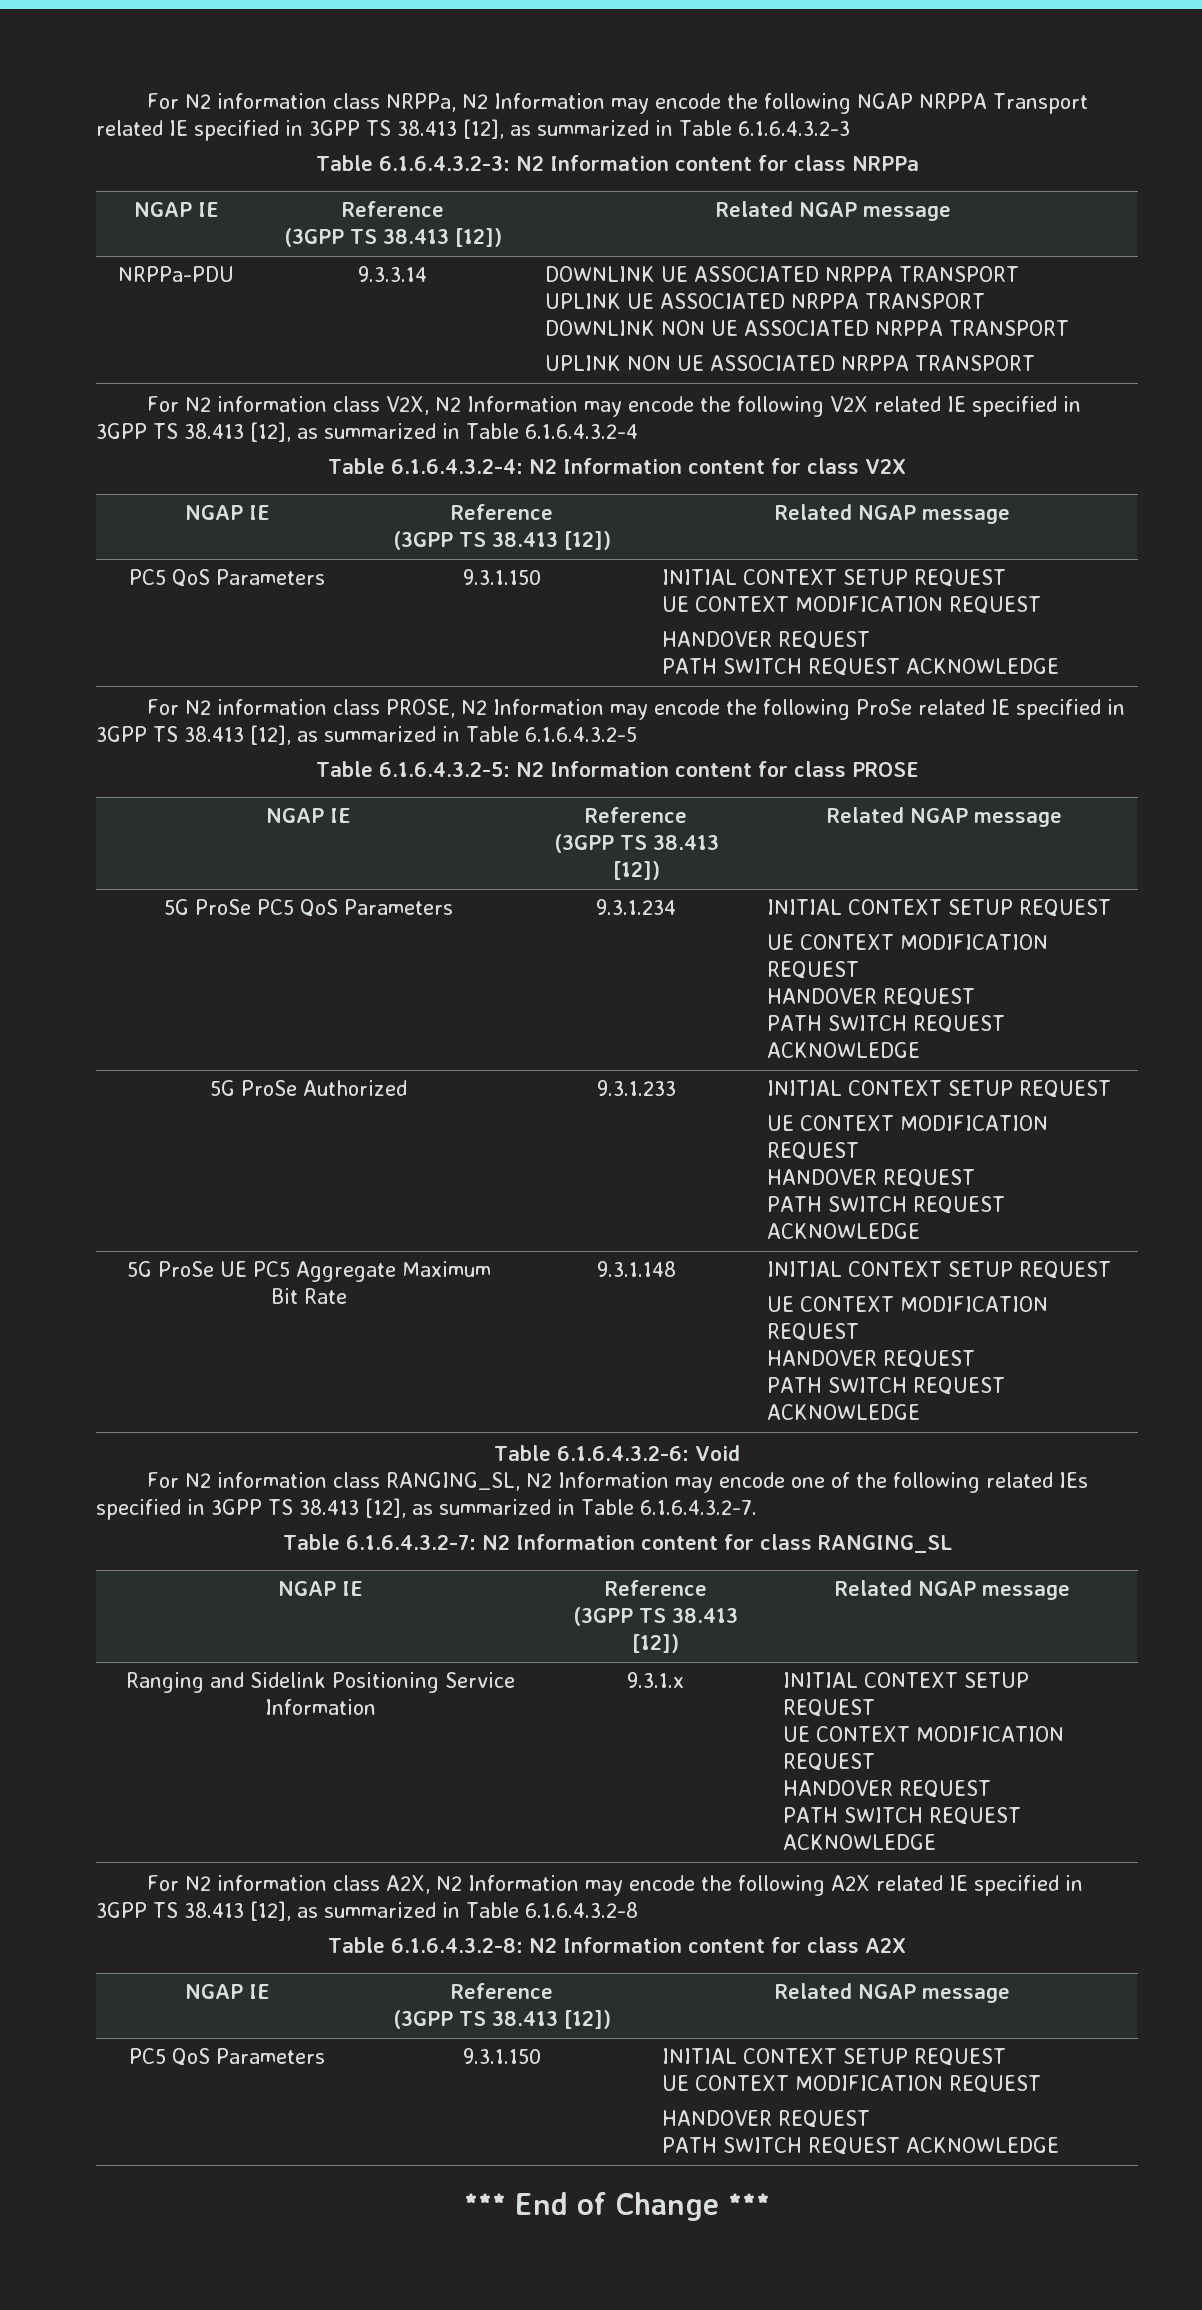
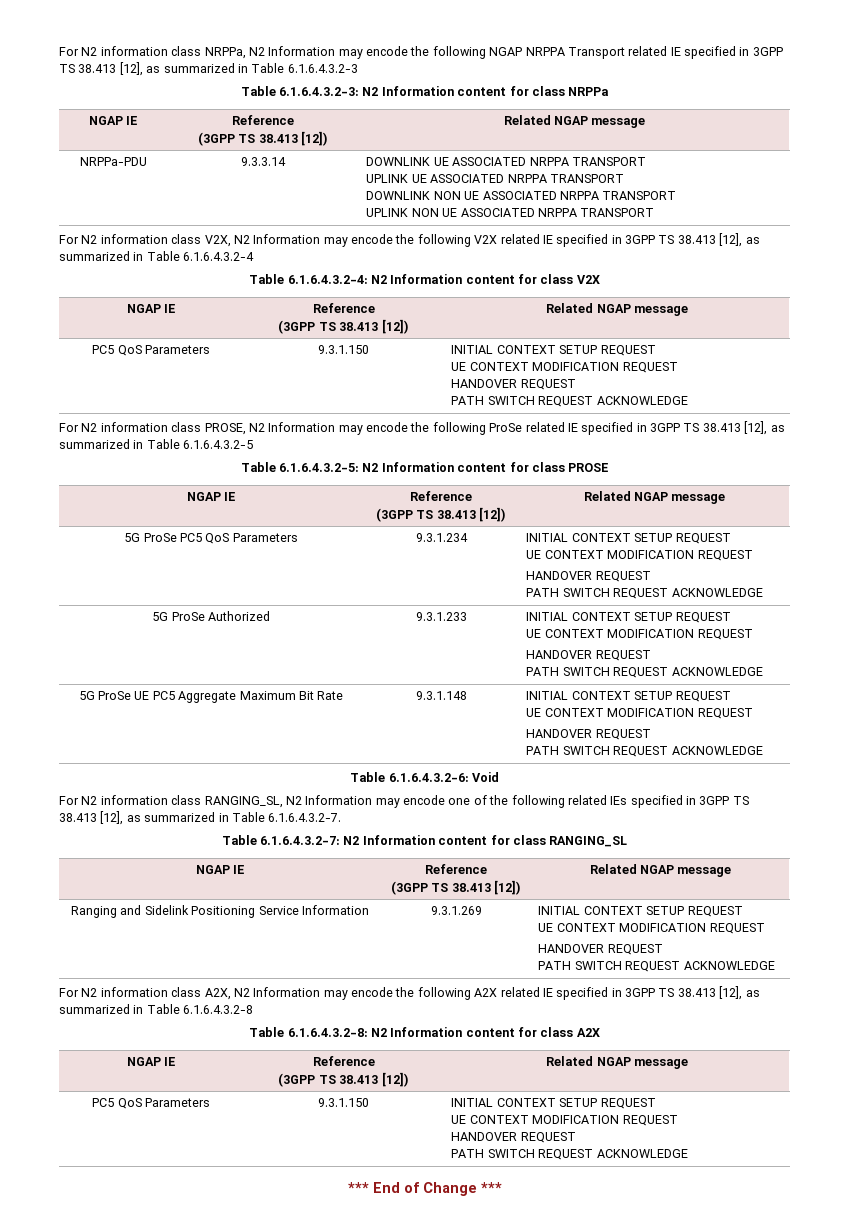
- Ranging and Sidelink Positioning Service Information | 9.3.1.x | INITIAL CONTEXT SETUP REQUEST
+ Ranging and Sidelink Positioning Service Information | 9.3.1.269 | INITIAL CONTEXT SETUP REQUEST

